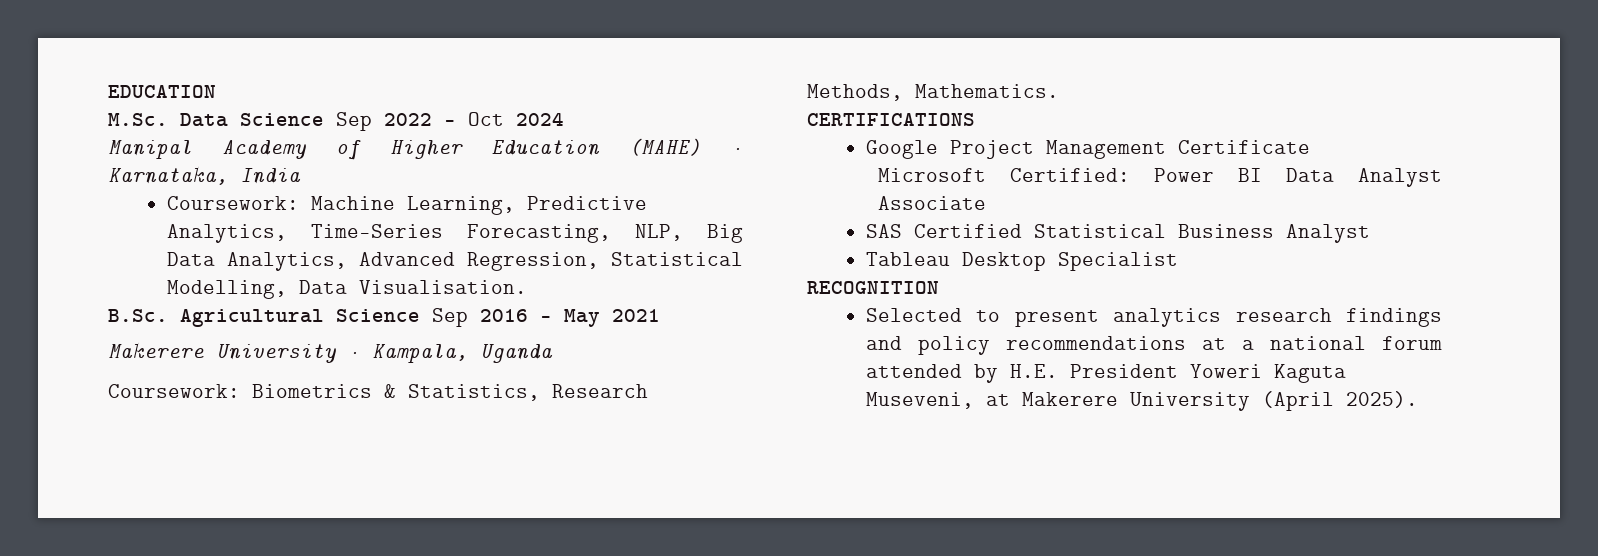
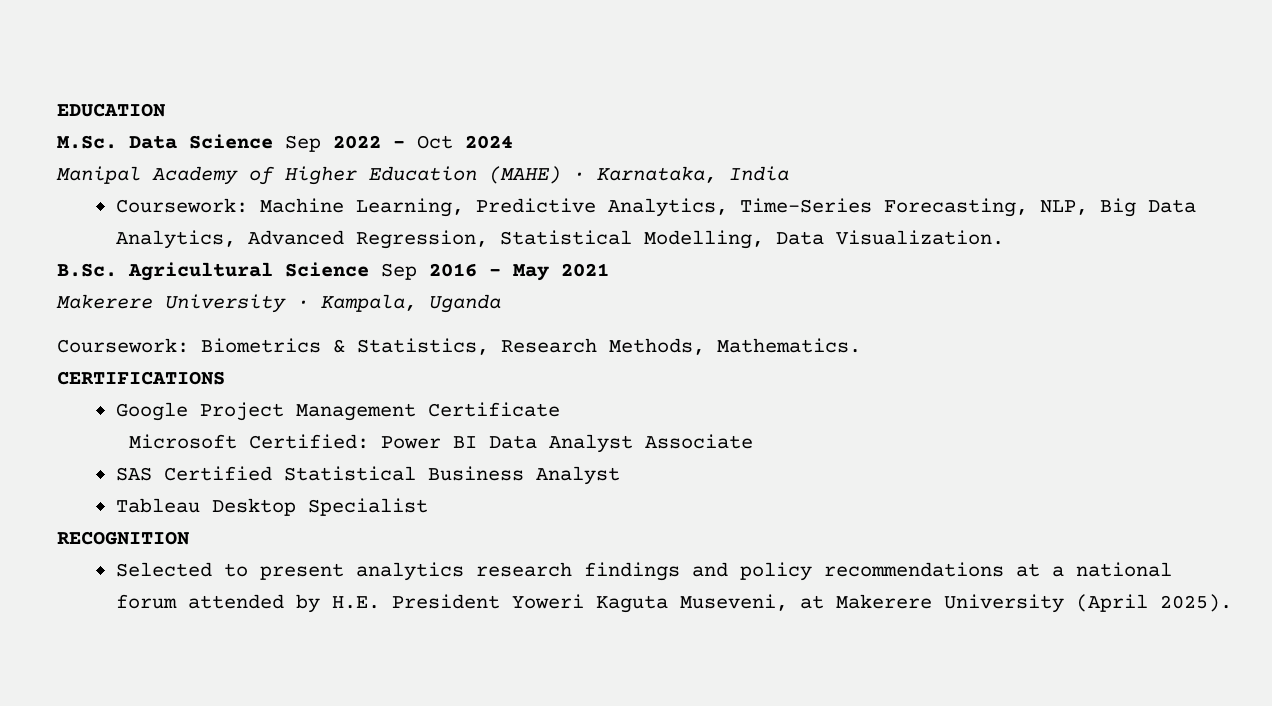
- Coursework: Machine Learning, Predictive Analytics, Time-Series Forecasting, NLP, Big Data Analytics, Advanced Regression, Statistical Modelling, Data Visualisation.
+ Coursework: Machine Learning, Predictive Analytics, Time-Series Forecasting, NLP, Big Data Analytics, Advanced Regression, Statistical Modelling, Data Visualization.

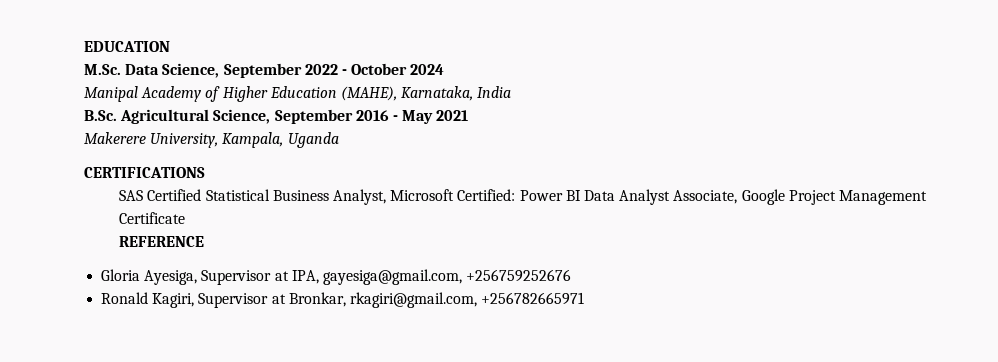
- M.Sc. Data Science Sep 2022 - Oct 2024
+ M.Sc. Data Science, September 2022 - October 2024
- Manipal Academy of Higher Education (MAHE) · Karnataka, India
+ Manipal Academy of Higher Education (MAHE), Karnataka, India
- Coursework: Machine Learning, Predictive Analytics, Time-Series Forecasting, NLP, Big Data Analytics, Advanced Regression, Statistical Modelling, Data Visualization.
- B.Sc. Agricultural Science Sep 2016 - May 2021
+ B.Sc. Agricultural Science, September 2016 - May 2021
- Makerere University · Kampala, Uganda
+ Makerere University, Kampala, Uganda
- Coursework: Biometrics & Statistics, Research Methods, Mathematics.
  CERTIFICATIONS
- Google Project Management Certificate
- Microsoft Certified: Power BI Data Analyst Associate
- SAS Certified Statistical Business Analyst
- Tableau Desktop Specialist
- RECOGNITION
- Selected to present analytics research findings and policy recommendations at a national forum attended by H.E. President Yoweri Kaguta Museveni, at Makerere University (April 2025).
+ SAS Certified Statistical Business Analyst, Microsoft Certified: Power BI Data Analyst Associate, Google Project Management Certificate
+ REFERENCE
+ Gloria Ayesiga, Supervisor at IPA, gayesiga@gmail.com, +256759252676
+ Ronald Kagiri, Supervisor at Bronkar, rkagiri@gmail.com, +256782665971

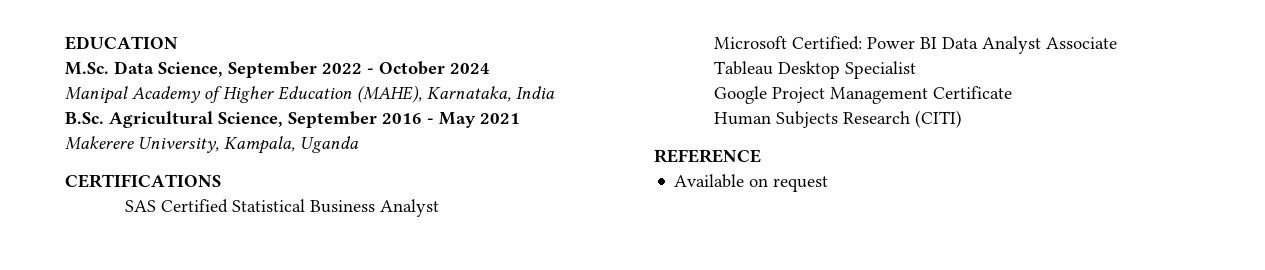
- SAS Certified Statistical Business Analyst, Microsoft Certified: Power BI Data Analyst Associate, Google Project Management Certificate
+ SAS Certified Statistical Business Analyst
+ Microsoft Certified: Power BI Data Analyst Associate
+ Tableau Desktop Specialist
+ Google Project Management Certificate
+ Human Subjects Research (CITI)
  REFERENCE
- Gloria Ayesiga, Supervisor at IPA, gayesiga@gmail.com, +256759252676
- Ronald Kagiri, Supervisor at Bronkar, rkagiri@gmail.com, +256782665971
+ Available on request

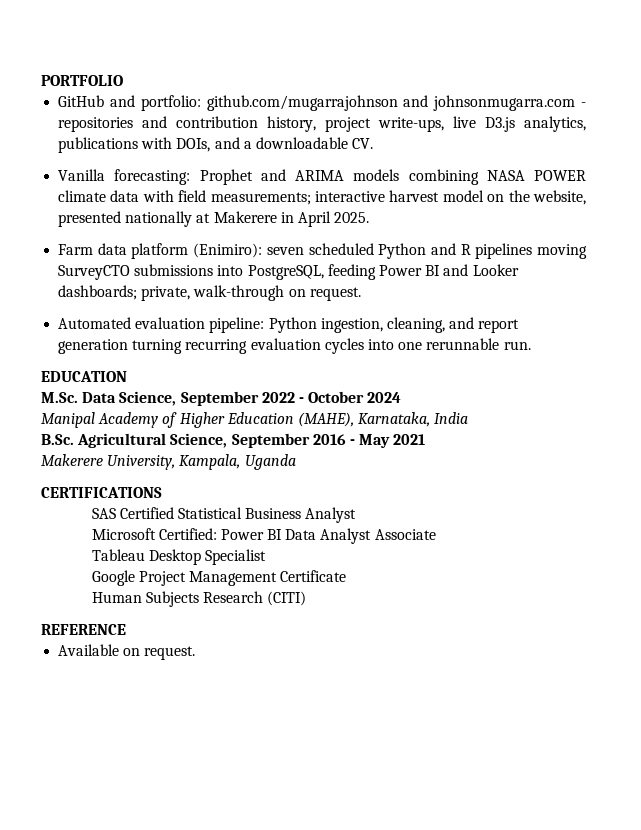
+ PORTFOLIO
+ GitHub and portfolio: github.com/mugarrajohnson and johnsonmugarra.com - repositories and contribution history, project write-ups, live D3.js analytics, publications with DOIs, and a downloadable CV.
+ Vanilla forecasting: Prophet and ARIMA models combining NASA POWER climate data with field measurements; interactive harvest model on the website, presented nationally at Makerere in April 2025.
+ Farm data platform (Enimiro): seven scheduled Python and R pipelines moving SurveyCTO submissions into PostgreSQL, feeding Power BI and Looker dashboards; private, walk-through on request.
+ Automated evaluation pipeline: Python ingestion, cleaning, and report generation turning recurring evaluation cycles into one rerunnable run.
- Available on request
+ Available on request.

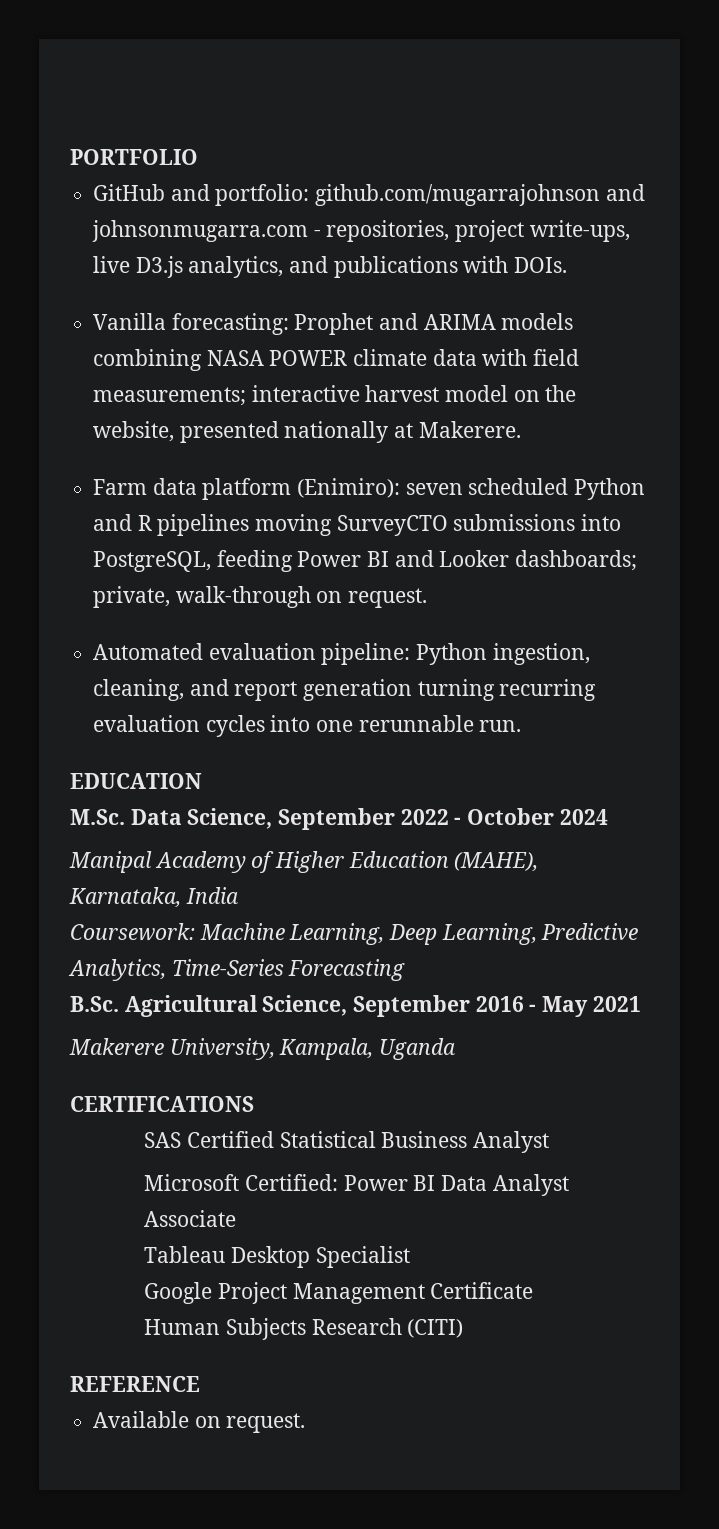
- GitHub and portfolio: github.com/mugarrajohnson and johnsonmugarra.com - repositories and contribution history, project write-ups, live D3.js analytics, publications with DOIs, and a downloadable CV.
+ GitHub and portfolio: github.com/mugarrajohnson and johnsonmugarra.com - repositories, project write-ups, live D3.js analytics, and publications with DOIs.
- Vanilla forecasting: Prophet and ARIMA models combining NASA POWER climate data with field measurements; interactive harvest model on the website, presented nationally at Makerere in April 2025.
+ Vanilla forecasting: Prophet and ARIMA models combining NASA POWER climate data with field measurements; interactive harvest model on the website, presented nationally at Makerere.
+ Coursework: Machine Learning, Deep Learning, Predictive Analytics, Time-Series Forecasting

